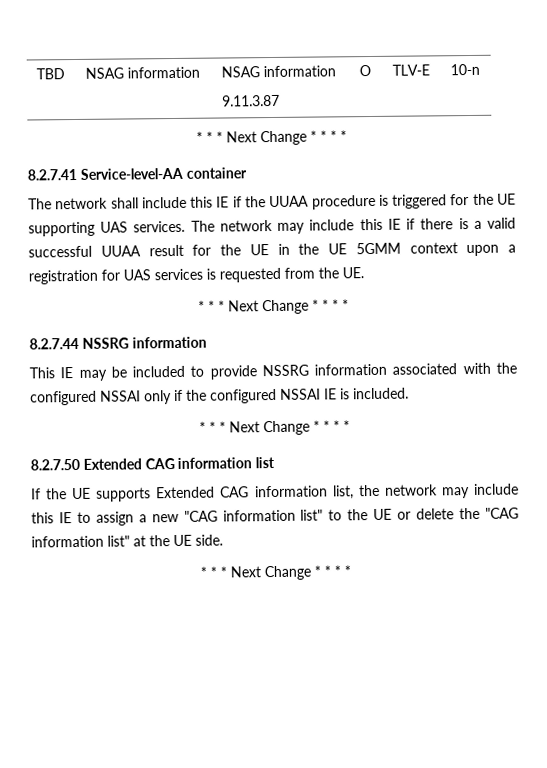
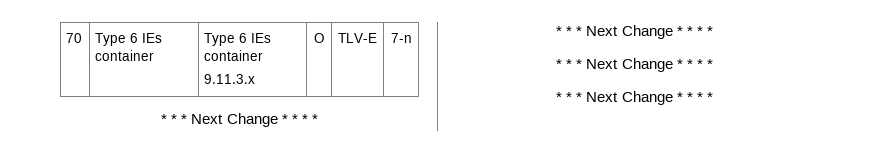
- TBD | NSAG information | NSAG information
- 9.11.3.87 | O | TLV-E | 10-n
+ 70 | Type 6 IEs container | Type 6 IEs container
+ 9.11.3.x | O | TLV-E | 7-n
  * * * Next Change * * * *
- 8.2.7.41 Service-level-AA container
- The network shall include this IE if the UUAA procedure is triggered for the UE supporting UAS services. The network may include this IE if there is a valid successful UUAA result for the UE in the UE 5GMM context upon a registration for UAS services is requested from the UE.
  * * * Next Change * * * *
- 8.2.7.44 NSSRG information
- This IE may be included to provide NSSRG information associated with the configured NSSAI only if the configured NSSAI IE is included.
  * * * Next Change * * * *
- 8.2.7.50 Extended CAG information list
- If the UE supports Extended CAG information list, the network may include this IE to assign a new "CAG information list" to the UE or delete the "CAG information list" at the UE side.

